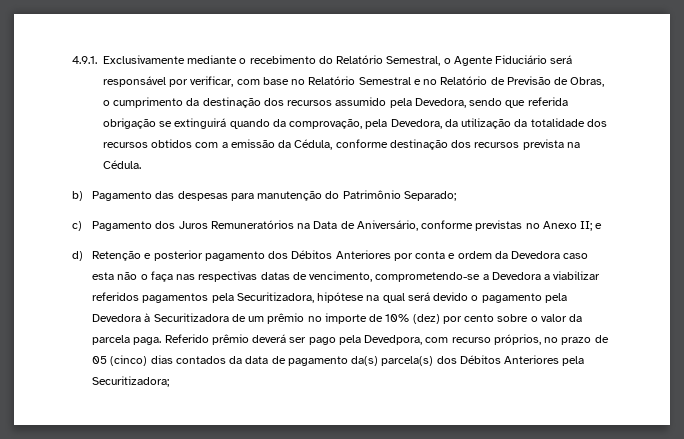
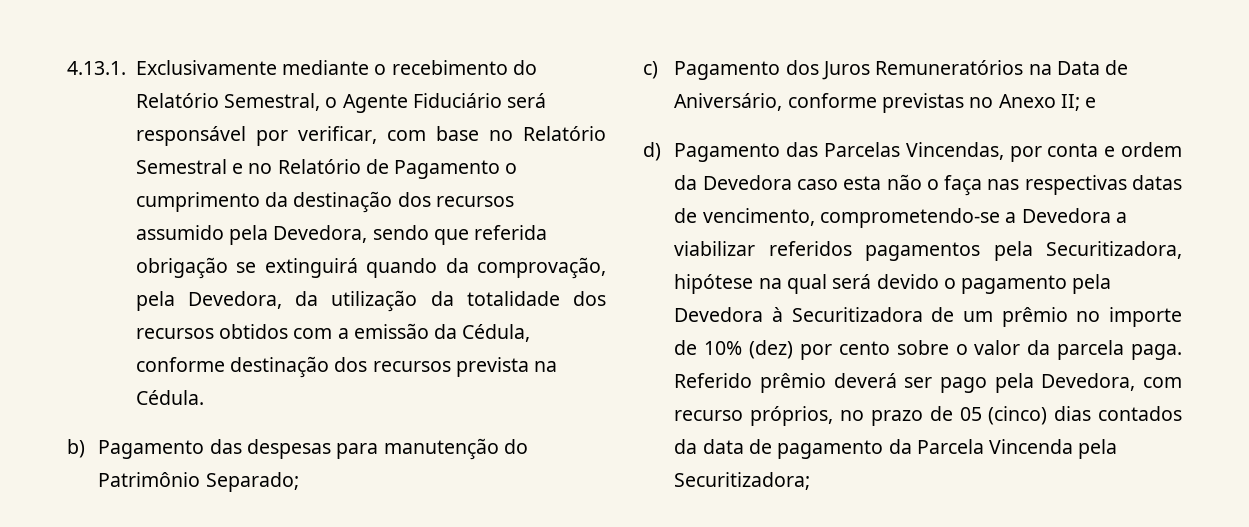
- 4.9.1. Exclusivamente mediante o recebimento do Relatório Semestral, o Agente Fiduciário será responsável por verificar, com base no Relatório Semestral e no Relatório de Previsão de Obras, o cumprimento da destinação dos recursos assumido pela Devedora, sendo que referida obrigação se extinguirá quando da comprovação, pela Devedora, da utilização da totalidade dos recursos obtidos com a emissão da Cédula, conforme destinação dos recursos prevista na Cédula.
+ 4.13.1. Exclusivamente mediante o recebimento do Relatório Semestral, o Agente Fiduciário será responsável por verificar, com base no Relatório Semestral e no Relatório de Pagamento o cumprimento da destinação dos recursos assumido pela Devedora, sendo que referida obrigação se extinguirá quando da comprovação, pela Devedora, da utilização da totalidade dos recursos obtidos com a emissão da Cédula, conforme destinação dos recursos prevista na Cédula.
- d) Retenção e posterior pagamento dos Débitos Anteriores por conta e ordem da Devedora caso esta não o faça nas respectivas datas de vencimento, comprometendo-se a Devedora a viabilizar referidos pagamentos pela Securitizadora, hipótese na qual será devido o pagamento pela Devedora à Securitizadora de um prêmio no importe de 10% (dez) por cento sobre o valor da parcela paga.
+ d) Pagamento das Parcelas Vincendas, por conta e ordem da Devedora caso esta não o faça nas respectivas datas de vencimento, comprometendo-se a Devedora a viabilizar referidos pagamentos pela Securitizadora, hipótese na qual será devido o pagamento pela Devedora à Securitizadora de um prêmio no importe de 10% (dez) por cento sobre o valor da parcela paga.
- Referido prêmio deverá ser pago pela Devedpora, com recurso próprios, no prazo de 05 (cinco) dias contados da data de pagamento da(s) parcela(s) dos Débitos Anteriores pela Securitizadora;
+ Referido prêmio deverá ser pago pela Devedora, com recurso próprios, no prazo de 05 (cinco) dias contados da data de pagamento da Parcela Vincenda pela Securitizadora;

